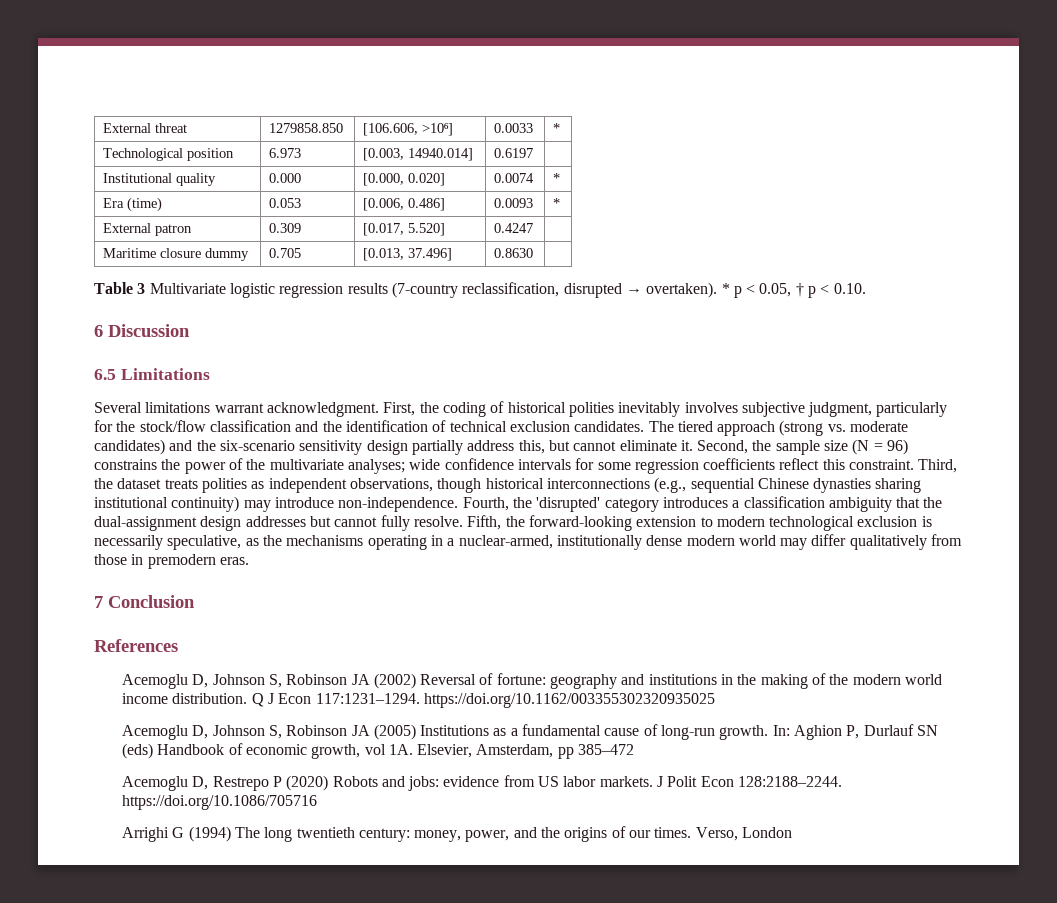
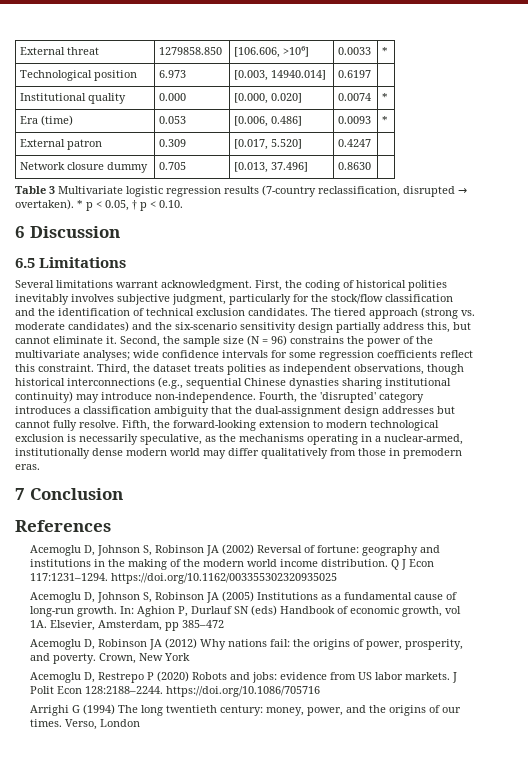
- Maritime closure dummy | 0.705 | [0.013, 37.496] | 0.8630 |
+ Network closure dummy | 0.705 | [0.013, 37.496] | 0.8630 |
+ Acemoglu D, Robinson JA (2012) Why nations fail: the origins of power, prosperity, and poverty. Crown, New York

